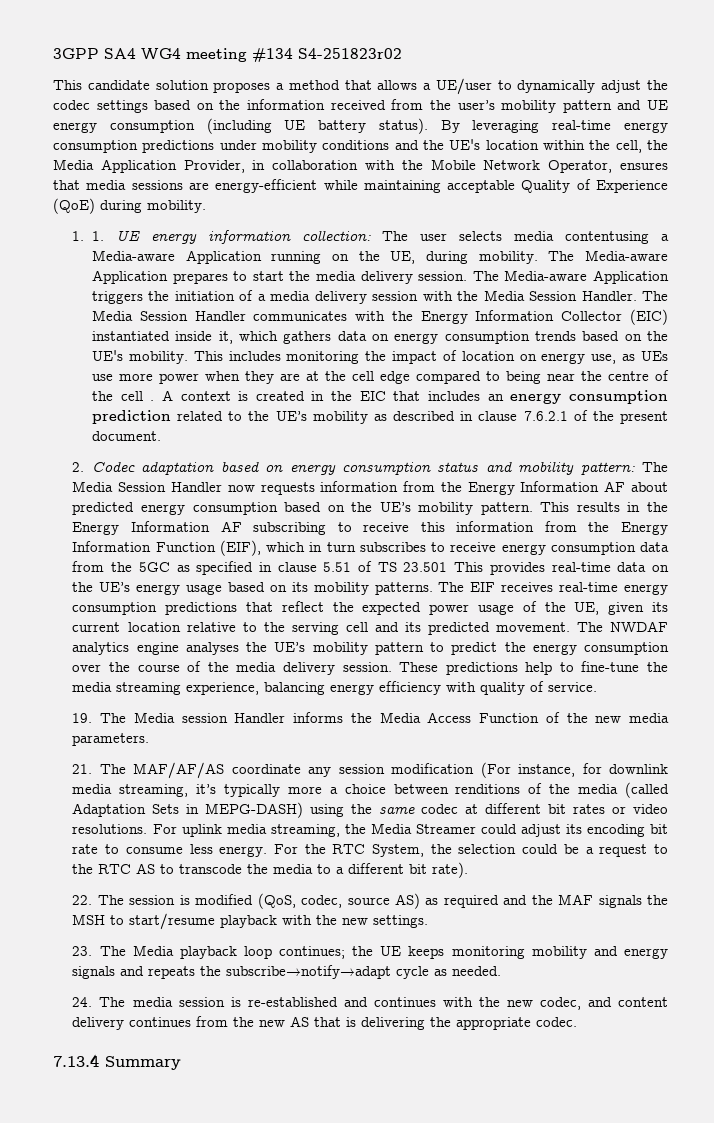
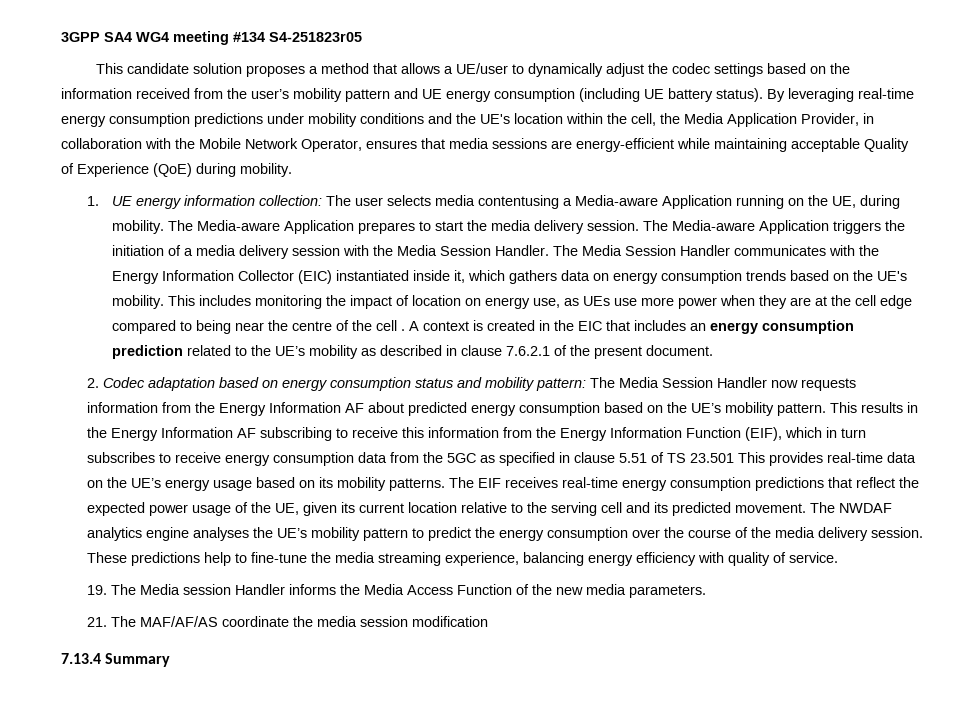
- 3GPP SA4 WG4 meeting #134 S4-251823r02
+ 3GPP SA4 WG4 meeting #134 S4-251823r05
- 1. 1. UE energy information collection: The user selects media contentusing a Media-aware Application running on the UE, during mobility.
+ 1. UE energy information collection: The user selects media contentusing a Media-aware Application running on the UE, during mobility.
- 21. The MAF/AF/AS coordinate any session modification (For instance, for downlink media streaming, it’s typically more a choice between renditions of the media (called Adaptation Sets in MEPG-DASH) using the same codec at different bit rates or video resolutions. For uplink media streaming, the Media Streamer could adjust its encoding bit rate to consume less energy. For the RTC System, the selection could be a request to the RTC AS to transcode the media to a different bit rate).
- 22. The session is modified (QoS, codec, source AS) as required and the MAF signals the MSH to start/resume playback with the new settings.
- 23. The Media playback loop continues; the UE keeps monitoring mobility and energy signals and repeats the subscribe→notify→adapt cycle as needed.
- 24. The media session is re-established and continues with the new codec, and content delivery continues from the new AS that is delivering the appropriate codec.
+ 21. The MAF/AF/AS coordinate the media session modification

